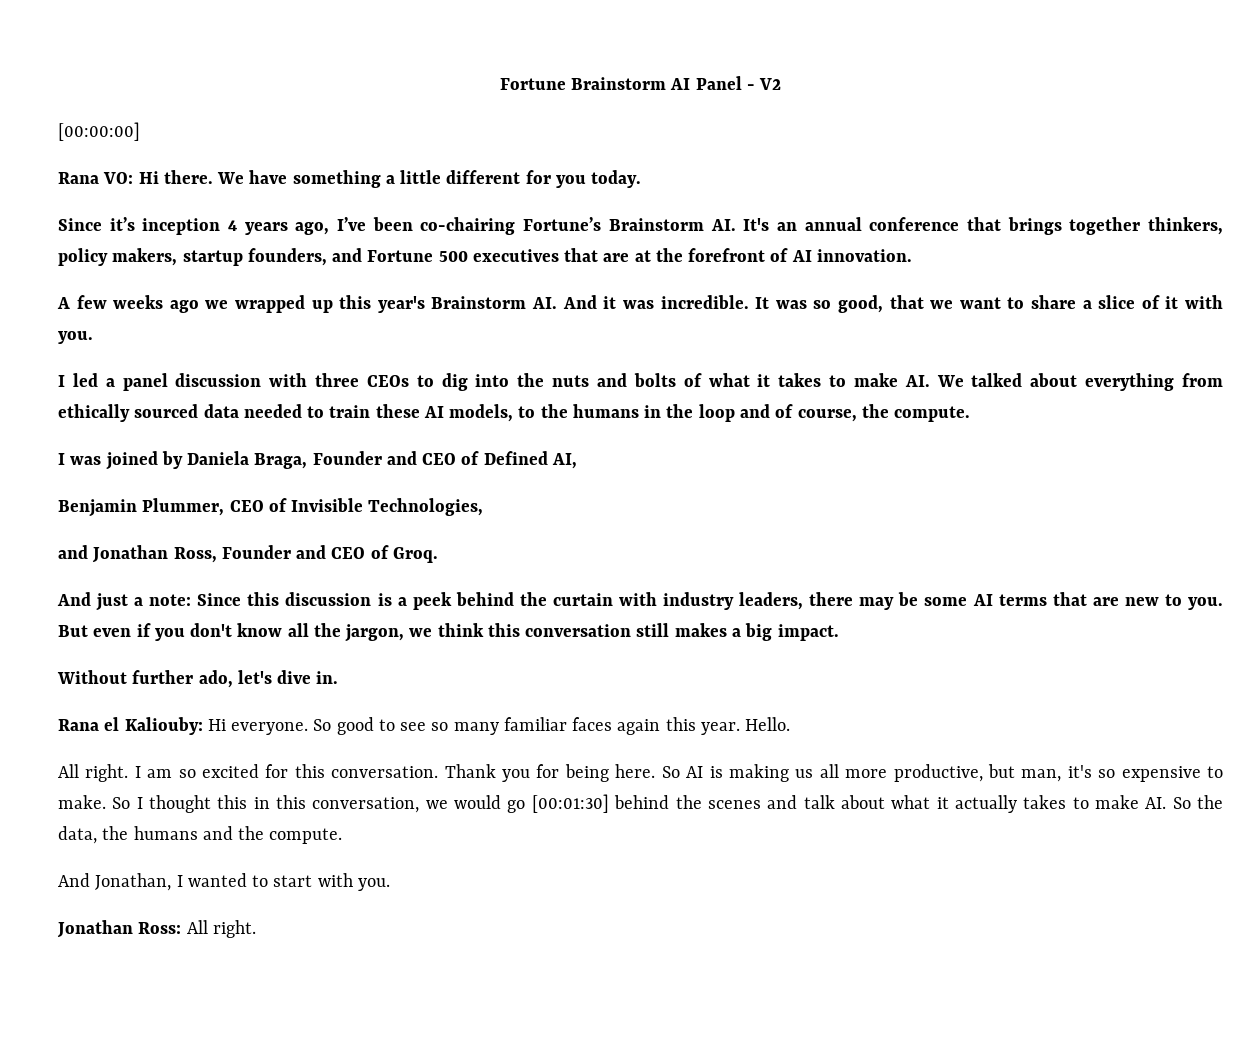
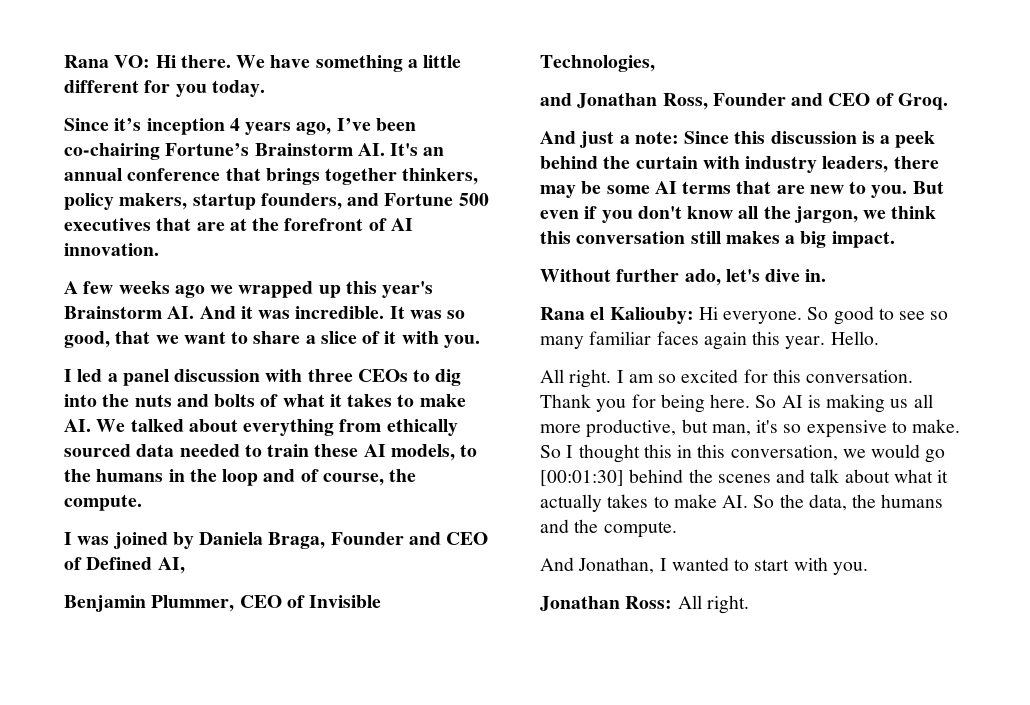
- Fortune Brainstorm AI Panel - V2
- [00:00:00]

